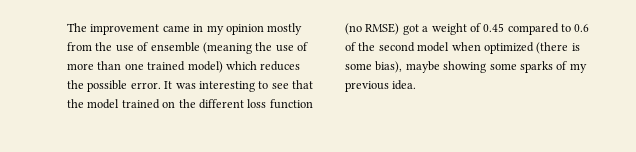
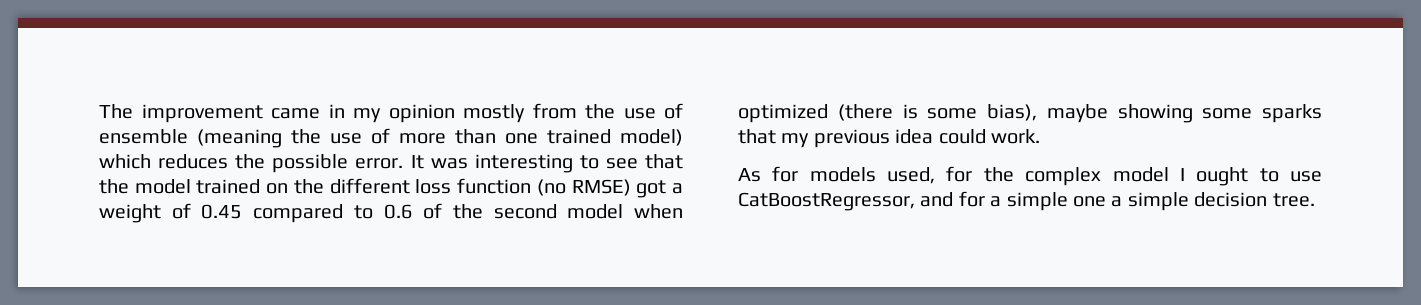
- It was interesting to see that the model trained on the different loss function (no RMSE) got a weight of 0.45 compared to 0.6 of the second model when optimized (there is some bias), maybe showing some sparks of my previous idea.
+ It was interesting to see that the model trained on the different loss function (no RMSE) got a weight of 0.45 compared to 0.6 of the second model when optimized (there is some bias), maybe showing some sparks that my previous idea could work.
+ As for models used, for the complex model I ought to use CatBoostRegressor, and for a simple one a simple decision tree.

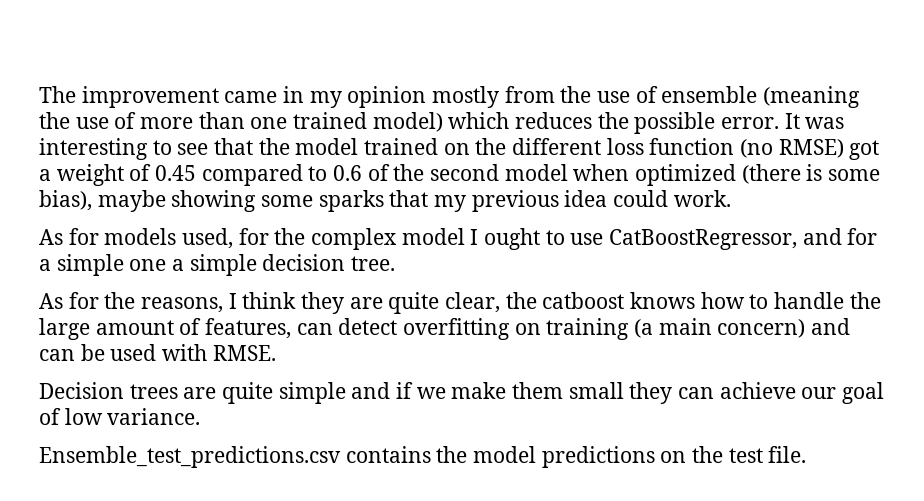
+ As for the reasons, I think they are quite clear, the catboost knows how to handle the large amount of features, can detect overfitting on training (a main concern) and can be used with RMSE.
+ Decision trees are quite simple and if we make them small they can achieve our goal of low variance.
+ Ensemble_test_predictions.csv contains the model predictions on the test file.

